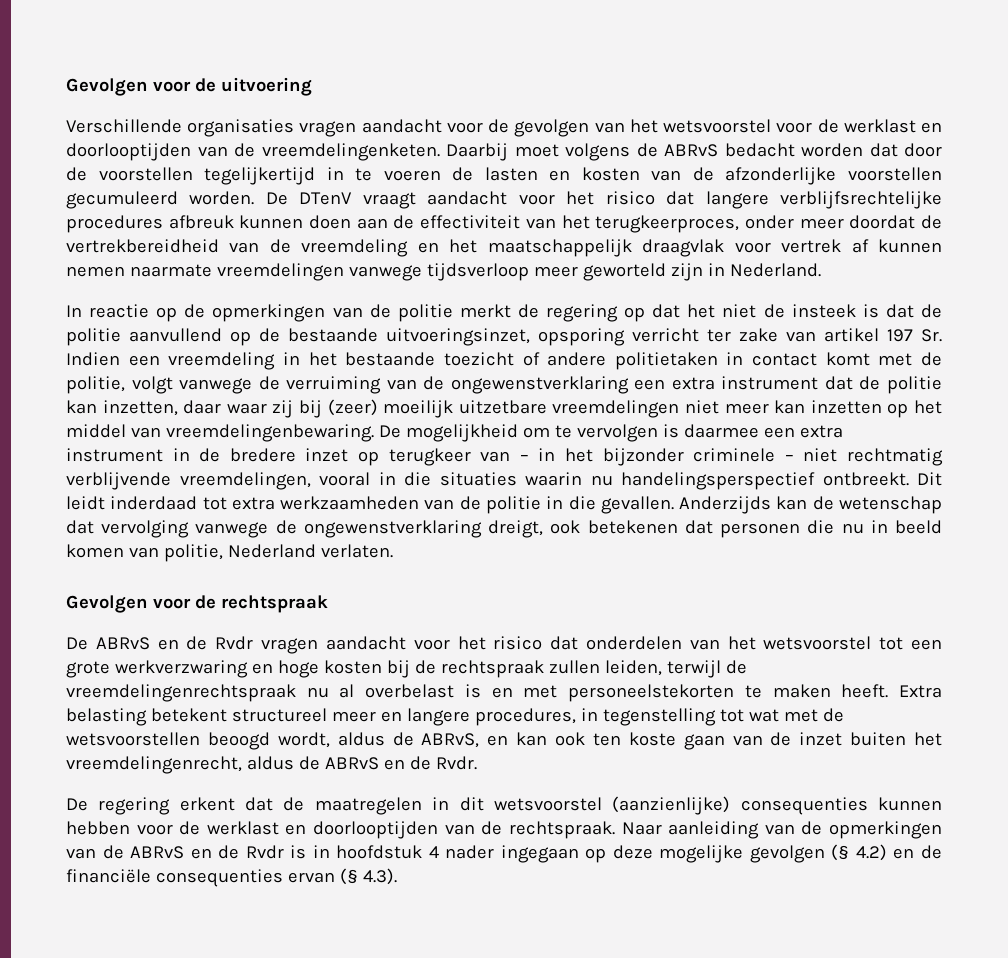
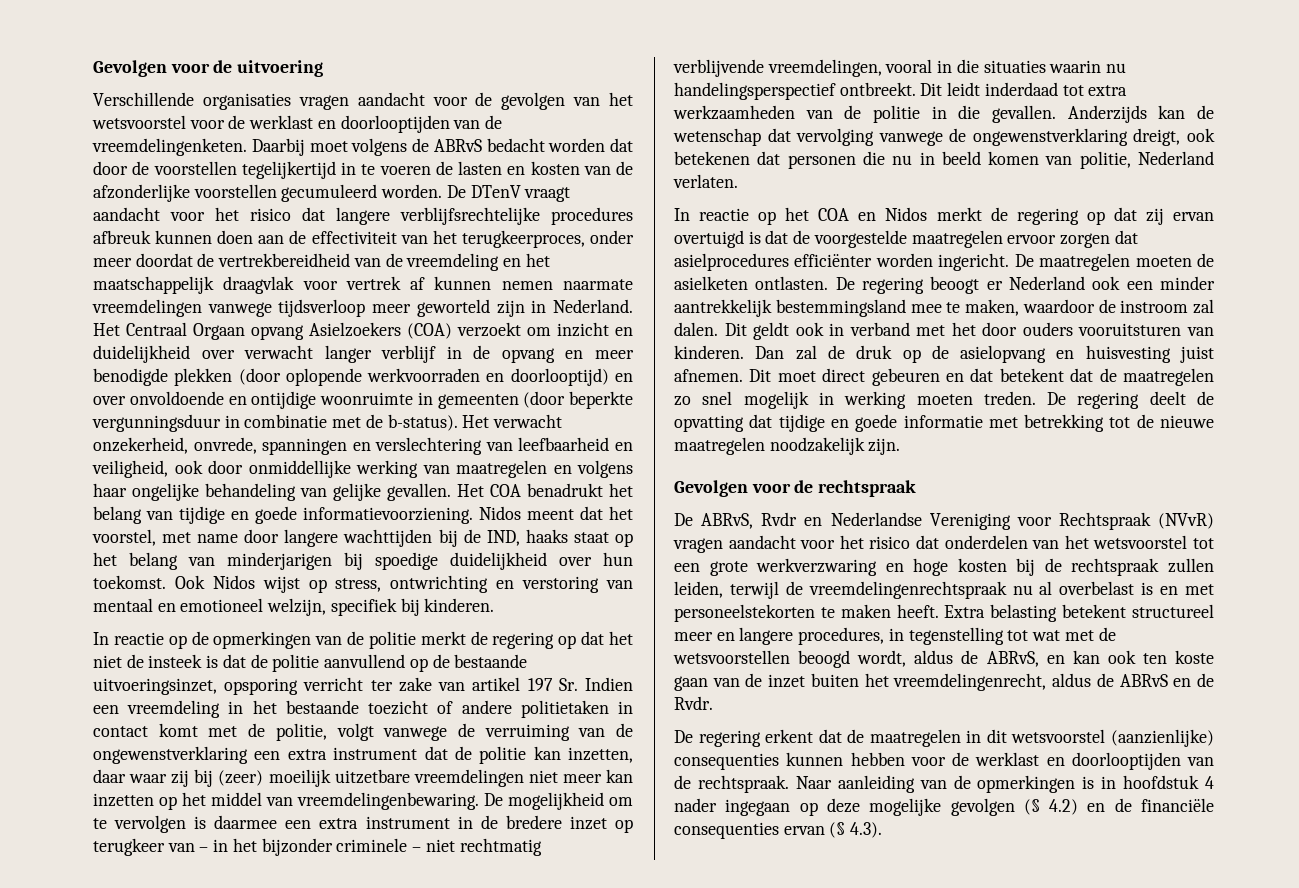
+ Het Centraal Orgaan opvang Asielzoekers (COA) verzoekt om inzicht en duidelijkheid over verwacht langer verblijf in de opvang en meer benodigde plekken (door oplopende werkvoorraden en doorlooptijd) en over onvoldoende en ontijdige woonruimte in gemeenten (door beperkte vergunningsduur in combinatie met de b-status). Het verwacht onzekerheid, onvrede, spanningen en verslechtering van leefbaarheid en veiligheid, ook door onmiddellijke werking van maatregelen en volgens haar ongelijke behandeling van gelijke gevallen. Het COA benadrukt het belang van tijdige en goede informatievoorziening. Nidos meent dat het voorstel, met name door langere wachttijden bij de IND, haaks staat op het belang van minderjarigen bij spoedige duidelijkheid over hun toekomst. Ook Nidos wijst op stress, ontwrichting en verstoring van mentaal en emotioneel welzijn, specifiek bij kinderen.
+ In reactie op het COA en Nidos merkt de regering op dat zij ervan overtuigd is dat de voorgestelde maatregelen ervoor zorgen dat asielprocedures efficiënter worden ingericht. De maatregelen moeten de asielketen ontlasten. De regering beoogt er Nederland ook een minder aantrekkelijk bestemmingsland mee te maken, waardoor de instroom zal dalen. Dit geldt ook in verband met het door ouders vooruitsturen van kinderen. Dan zal de druk op de asielopvang en huisvesting juist afnemen. Dit moet direct gebeuren en dat betekent dat de maatregelen zo snel mogelijk in werking moeten treden. De regering deelt de opvatting dat tijdige en goede informatie met betrekking tot de nieuwe maatregelen noodzakelijk zijn.
- De ABRvS en de Rvdr vragen aandacht voor het risico dat onderdelen van het wetsvoorstel tot een grote werkverzwaring en hoge kosten bij de rechtspraak zullen leiden, terwijl de vreemdelingenrechtspraak nu al overbelast is en met personeelstekorten te maken heeft.
+ De ABRvS, Rvdr en Nederlandse Vereniging voor Rechtspraak (NVvR) vragen aandacht voor het risico dat onderdelen van het wetsvoorstel tot een grote werkverzwaring en hoge kosten bij de rechtspraak zullen leiden, terwijl de vreemdelingenrechtspraak nu al overbelast is en met personeelstekorten te maken heeft.
- Naar aanleiding van de opmerkingen van de ABRvS en de Rvdr is in hoofdstuk 4 nader ingegaan op deze mogelijke gevolgen (§ 4.2) en de financiële consequenties ervan (§ 4.3).
+ Naar aanleiding van de opmerkingen is in hoofdstuk 4 nader ingegaan op deze mogelijke gevolgen (§ 4.2) en de financiële consequenties ervan (§ 4.3).

